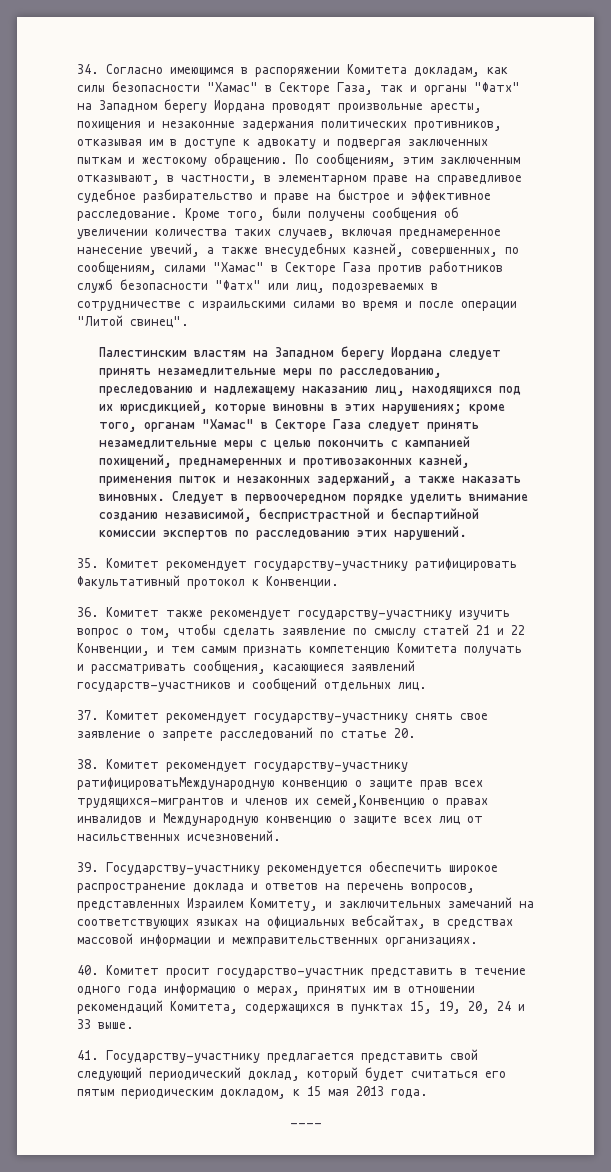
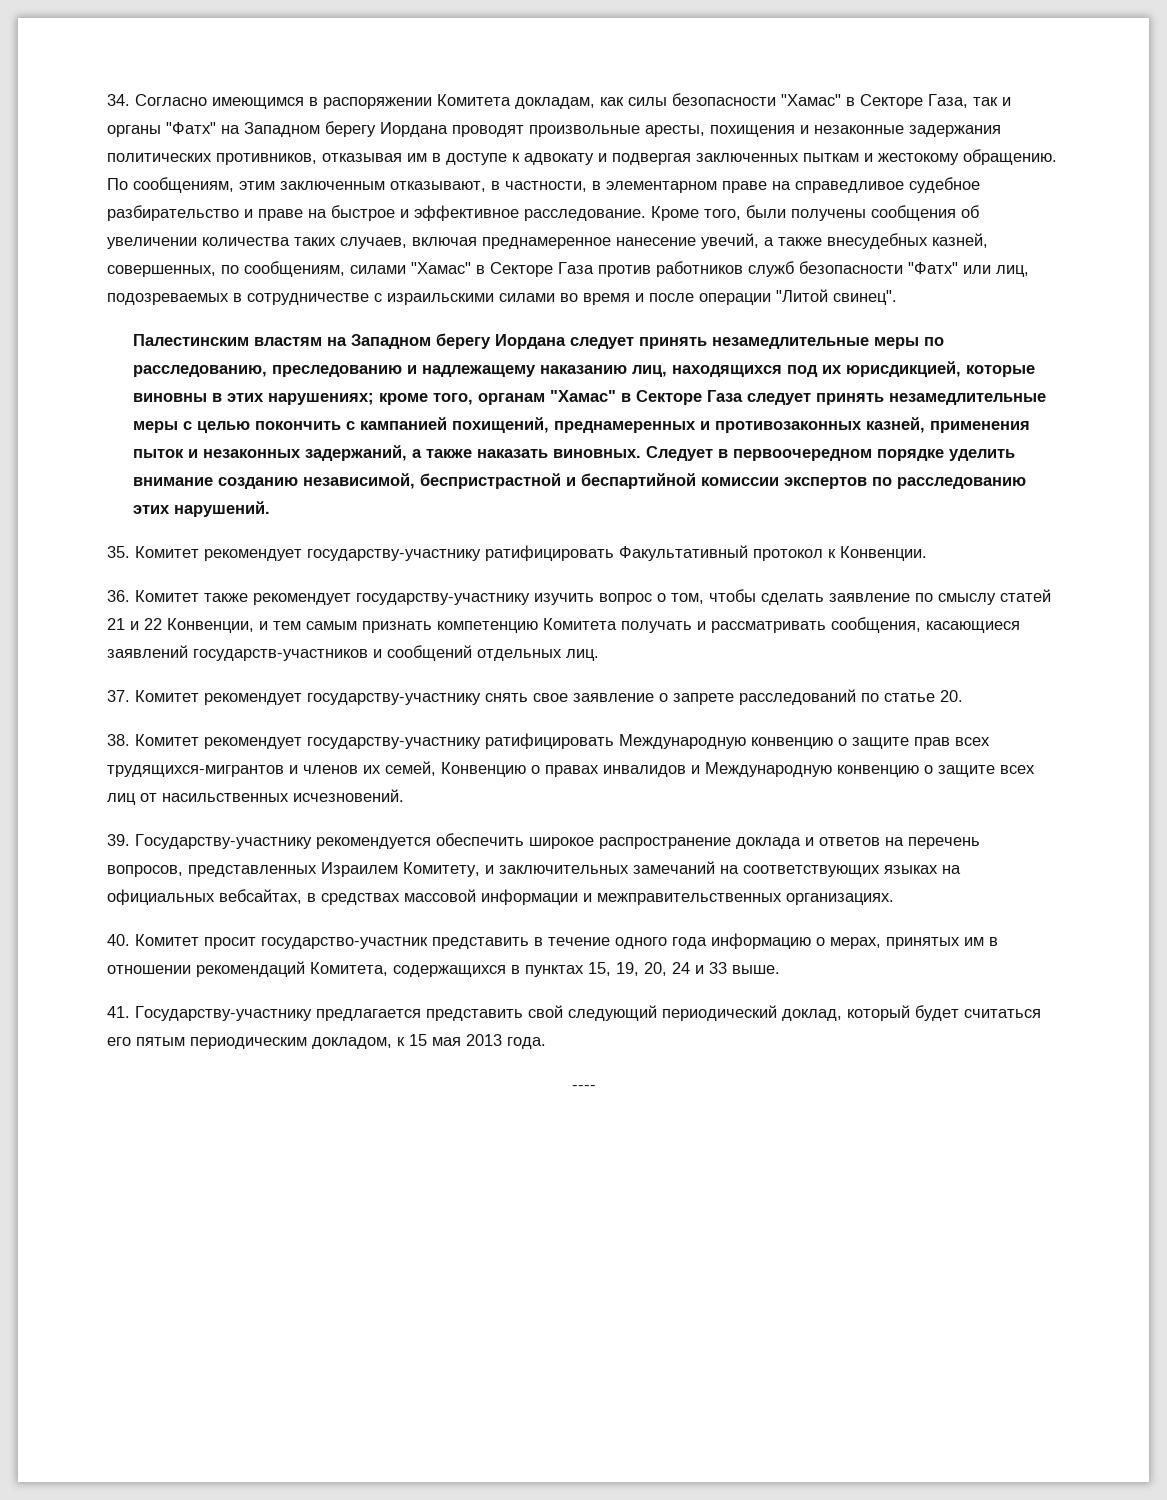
- 38. Комитет рекомендует государству-участнику ратифицироватьМеждународную конвенцию о защите прав всех трудящихся-мигрантов и членов их семей,Конвенцию о правах инвалидов и Международную конвенцию о защите всех лиц от насильственных исчезновений.
+ 38. Комитет рекомендует государству-участнику ратифицировать Международную конвенцию о защите прав всех трудящихся-мигрантов и членов их семей, Конвенцию о правах инвалидов и Международную конвенцию о защите всех лиц от насильственных исчезновений.

